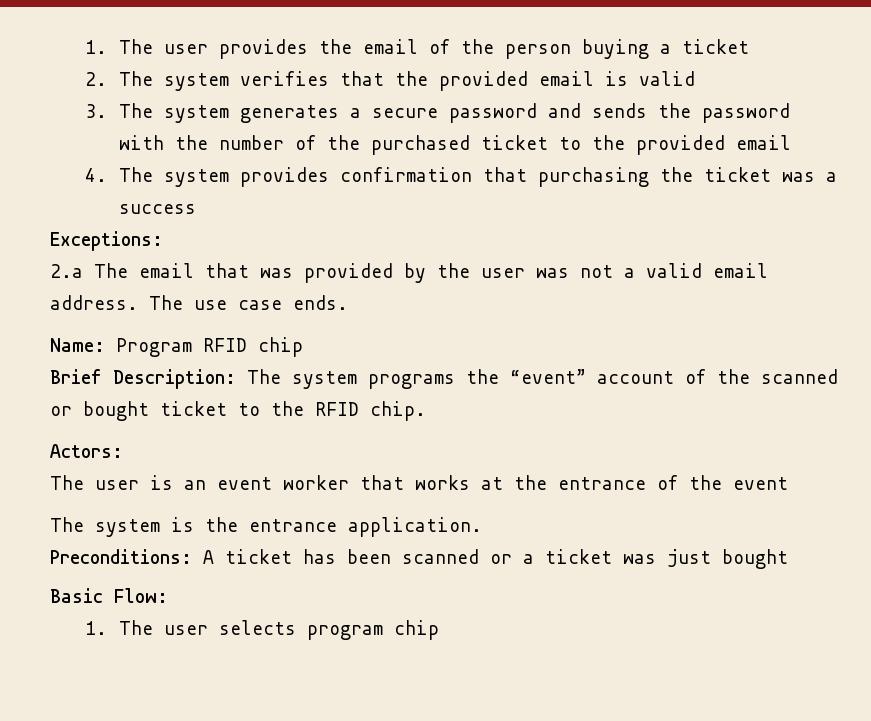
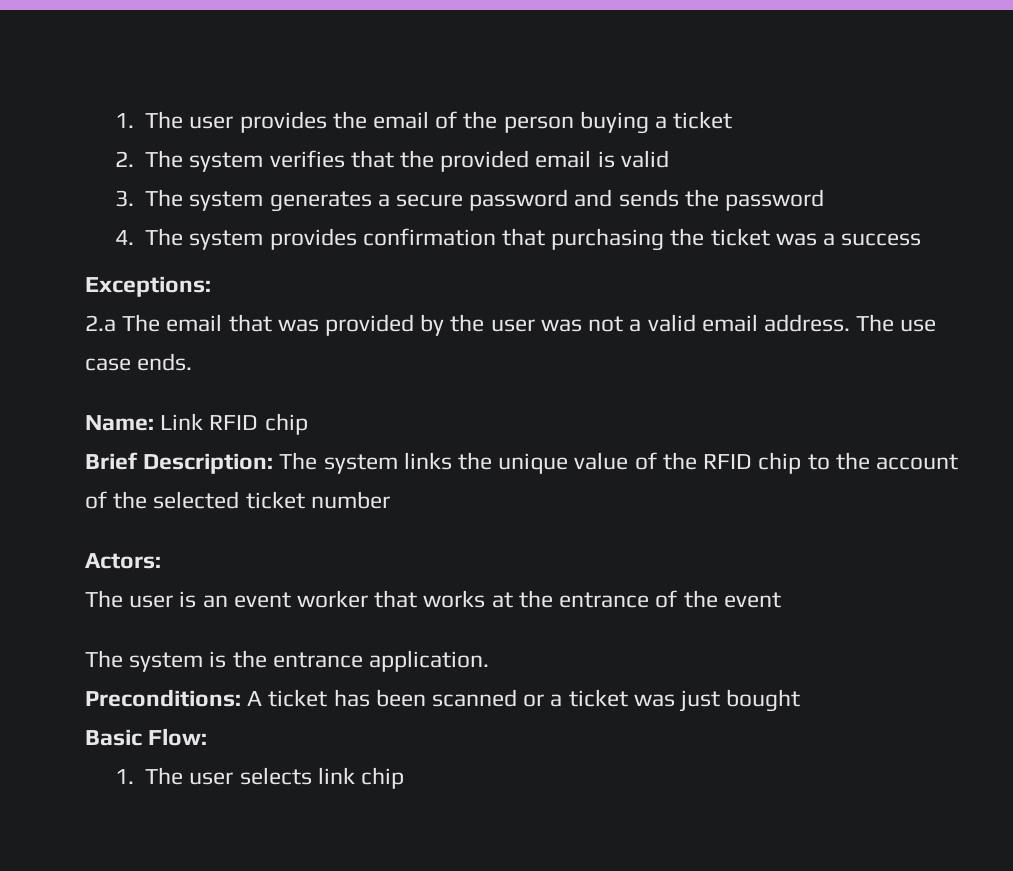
- 3. The system generates a secure password and sends the password with the number of the purchased ticket to the provided email
+ 3. The system generates a secure password and sends the password
- Name: Program RFID chip
+ Name: Link RFID chip
- Brief Description: The system programs the “event” account of the scanned or bought ticket to the RFID chip.
+ Brief Description: The system links the unique value of the RFID chip to the account of the selected ticket number
- 1. The user selects program chip
+ 1. The user selects link chip

